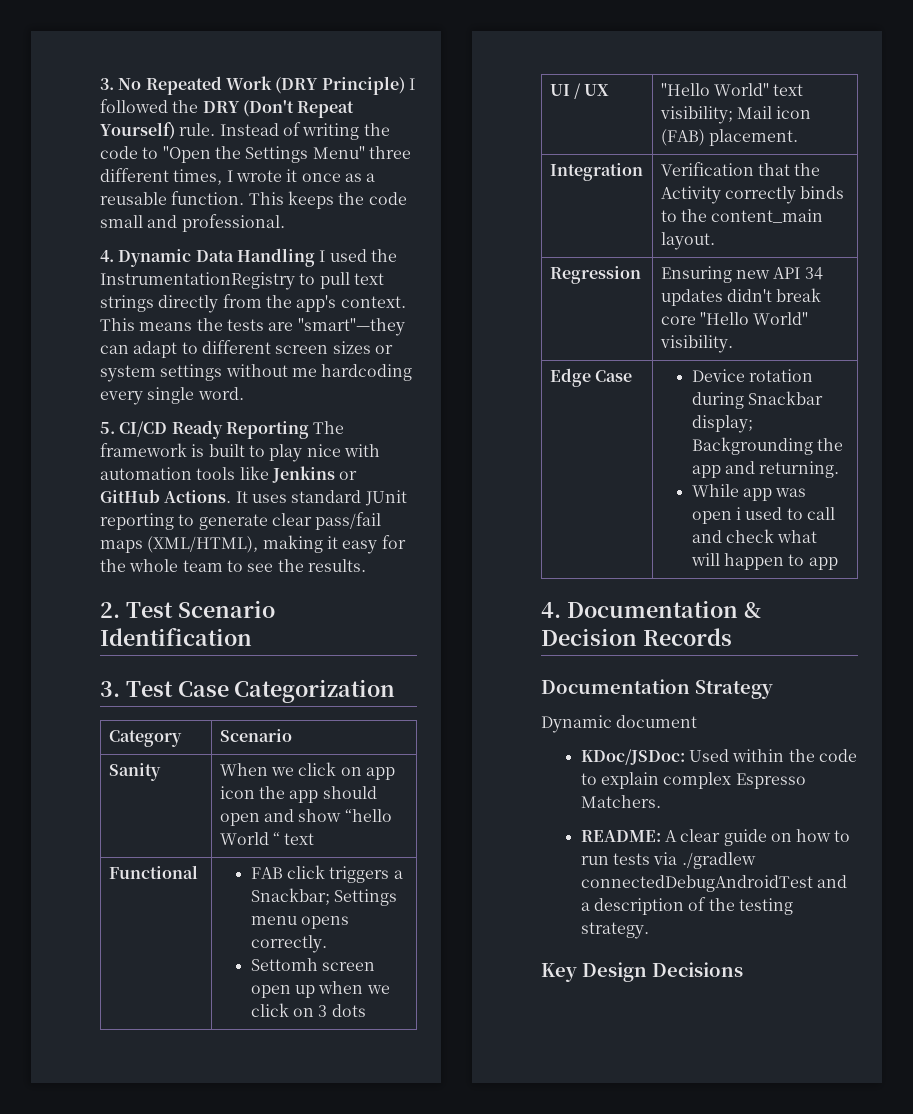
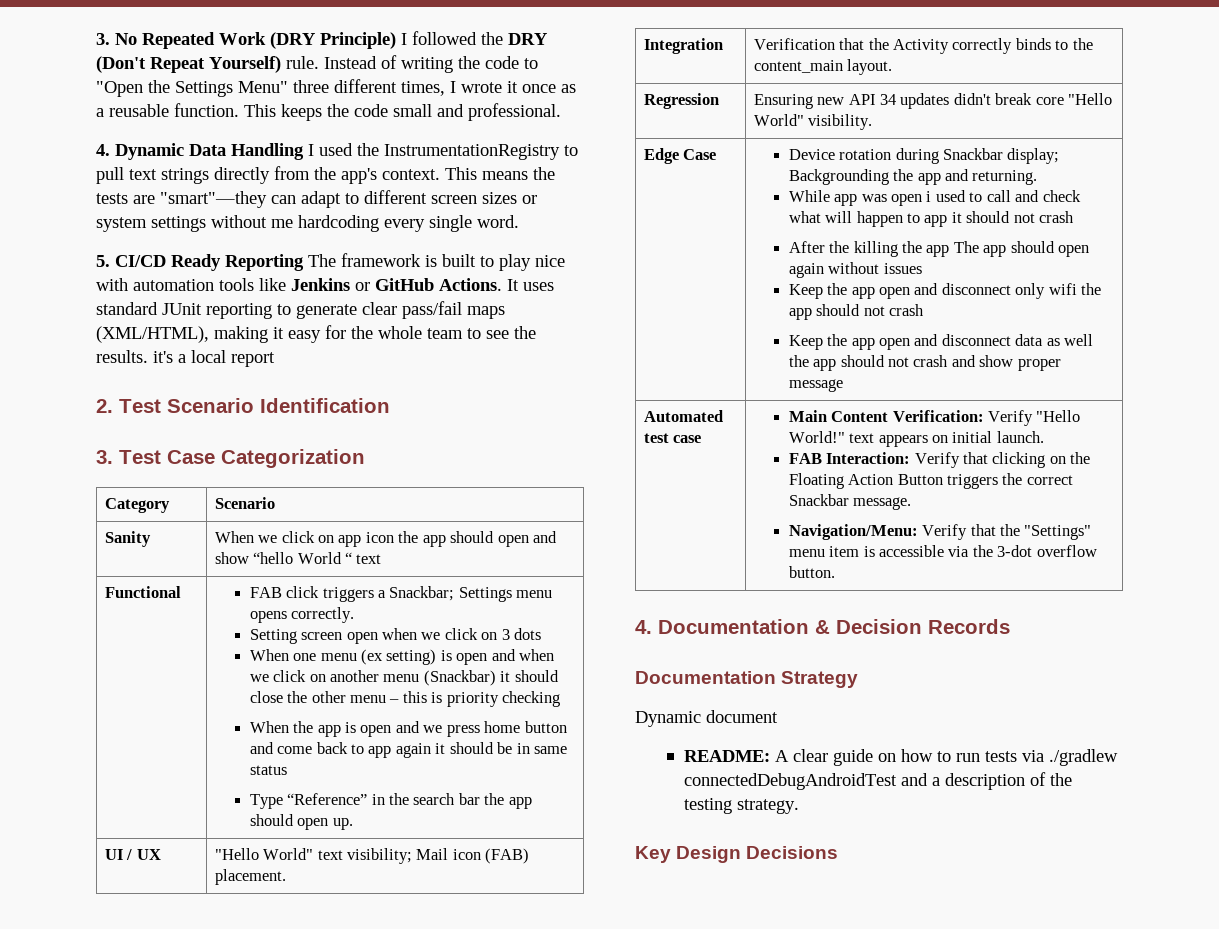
- It uses standard JUnit reporting to generate clear pass/fail maps (XML/HTML), making it easy for the whole team to see the results.
+ It uses standard JUnit reporting to generate clear pass/fail maps (XML/HTML), making it easy for the whole team to see the results. it's a local report
- Settomh screen open up when we click on 3 dots
+ Setting screen open when we click on 3 dots
+ When one menu (ex setting) is open and when we click on another menu (Snackbar) it should close the other menu – this is priority checking
+ When the app is open and we press home button and come back to app again it should be in same status
+ Type “Reference” in the search bar the app should open up.
- While app was open i used to call and check what will happen to app
+ While app was open i used to call and check what will happen to app it should not crash
+ After the killing the app The app should open again without issues
+ Keep the app open and disconnect only wifi the app should not crash
+ Keep the app open and disconnect data as well the app should not crash and show proper message
+ Automated test case | Main Content Verification: Verify "Hello World!" text appears on initial launch.
+ FAB Interaction: Verify that clicking on the Floating Action Button triggers the correct Snackbar message.
+ Navigation/Menu: Verify that the "Settings" menu item is accessible via the 3-dot overflow button.
- KDoc/JSDoc: Used within the code to explain complex Espresso Matchers.

